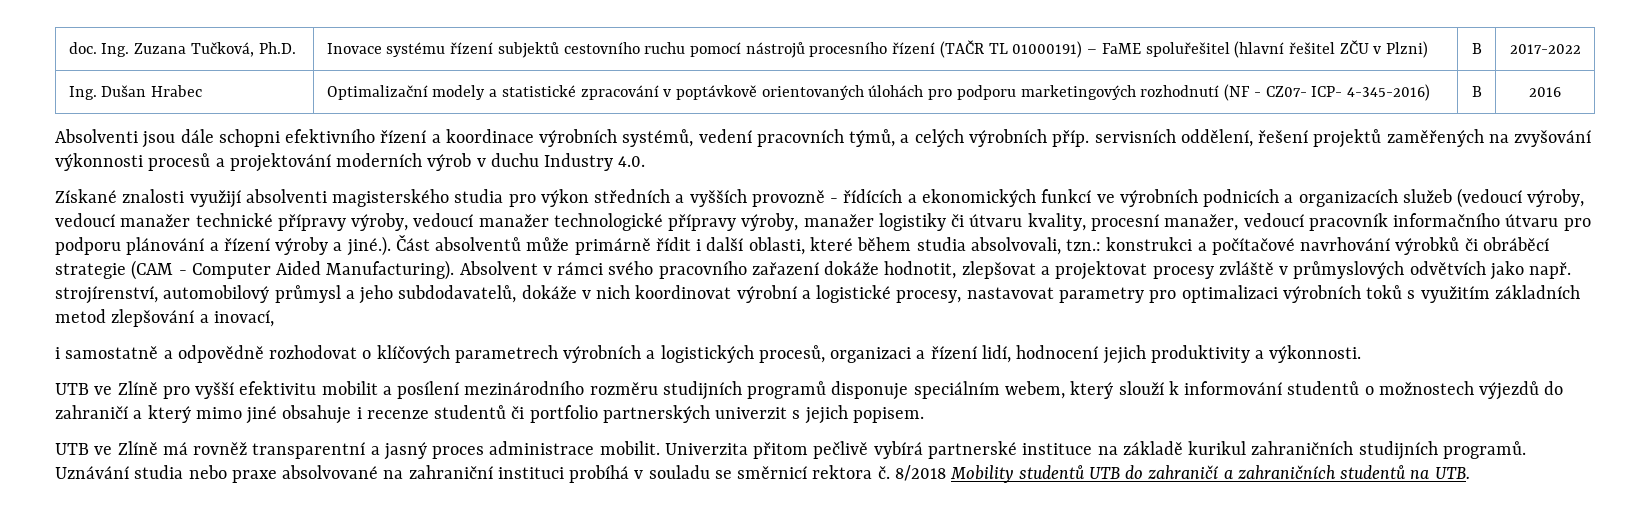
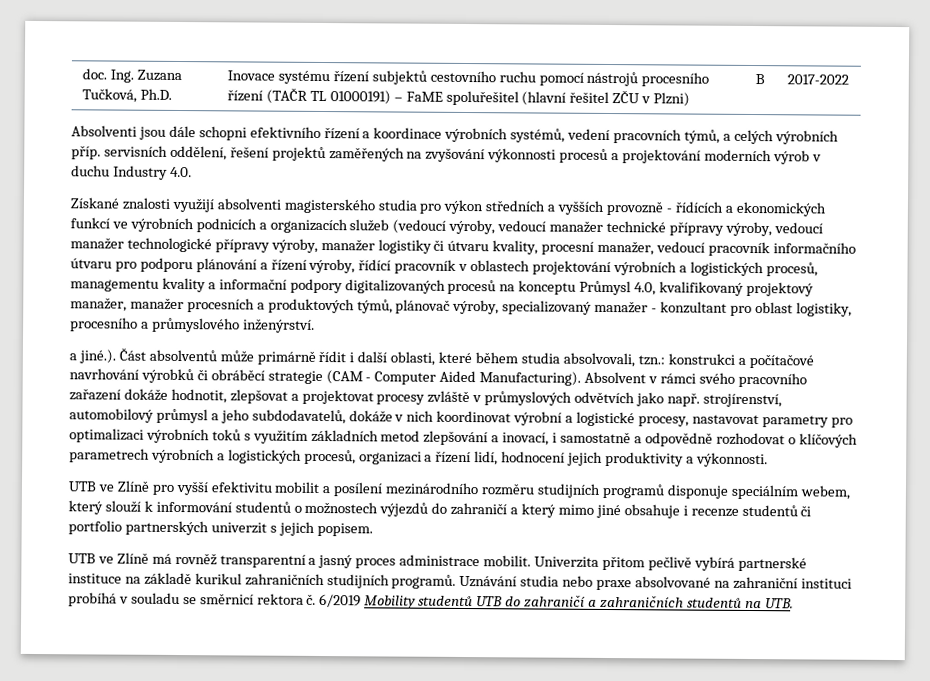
- Ing. Dušan Hrabec | Optimalizační modely a statistické zpracování v poptávkově orientovaných úlohách pro podporu marketingových rozhodnutí (NF - CZ07- ICP- 4-345-2016) | B | 2016
- Získané znalosti využijí absolventi magisterského studia pro výkon středních a vyšších provozně - řídících a ekonomických funkcí ve výrobních podnicích a organizacích služeb (vedoucí výroby, vedoucí manažer technické přípravy výroby, vedoucí manažer technologické přípravy výroby, manažer logistiky či útvaru kvality, procesní manažer, vedoucí pracovník informačního útvaru pro podporu plánování a řízení výroby a jiné.). Část absolventů může primárně řídit i další oblasti, které během studia absolvovali, tzn.:
+ Získané znalosti využijí absolventi magisterského studia pro výkon středních a vyšších provozně - řídících a ekonomických funkcí ve výrobních podnicích a organizacích služeb (vedoucí výroby, vedoucí manažer technické přípravy výroby, vedoucí manažer technologické přípravy výroby, manažer logistiky či útvaru kvality, procesní manažer, vedoucí pracovník informačního útvaru pro podporu plánování a řízení výroby, řídící pracovník v oblastech projektování výrobních a logistických procesů, managementu kvality a informační podpory digitalizovaných procesů na konceptu Průmysl 4.0, kvalifikovaný projektový manažer, manažer procesních a produktových týmů, plánovač výroby, specializovaný manažer - konzultant pro oblast logistiky, procesního a průmyslového inženýrství.
+ a jiné.). Část absolventů může primárně řídit i další oblasti, které během studia absolvovali, tzn.:
- Absolvent v rámci svého pracovního zařazení dokáže hodnotit, zlepšovat a projektovat procesy zvláště v průmyslových odvětvích jako např. strojírenství, automobilový průmysl a jeho subdodavatelů, dokáže v nich koordinovat výrobní a logistické procesy, nastavovat parametry pro optimalizaci výrobních toků s využitím základních metod zlepšování a inovací,
- i samostatně a odpovědně rozhodovat o klíčových parametrech výrobních a logistických procesů, organizaci a řízení lidí, hodnocení jejich produktivity a výkonnosti.
+ Absolvent v rámci svého pracovního zařazení dokáže hodnotit, zlepšovat a projektovat procesy zvláště v průmyslových odvětvích jako např. strojírenství, automobilový průmysl a jeho subdodavatelů, dokáže v nich koordinovat výrobní a logistické procesy, nastavovat parametry pro optimalizaci výrobních toků s využitím základních metod zlepšování a inovací, i samostatně a odpovědně rozhodovat o klíčových parametrech výrobních a logistických procesů, organizaci a řízení lidí, hodnocení jejich produktivity a výkonnosti.
- 8/2018 Mobility studentů UTB do zahraničí a zahraničních studentů na UTB.
+ 6/2019 Mobility studentů UTB do zahraničí a zahraničních studentů na UTB.

